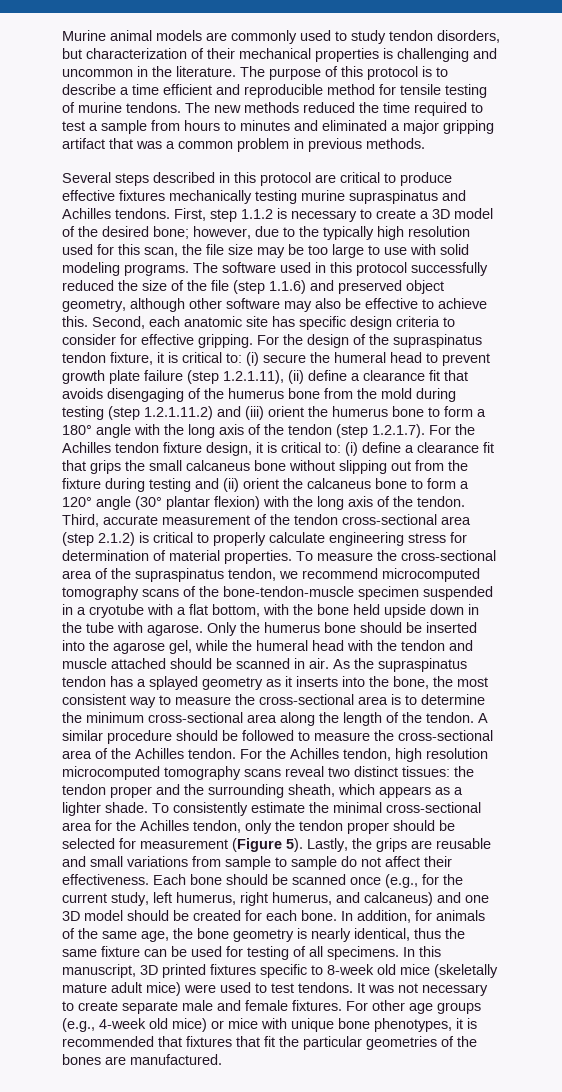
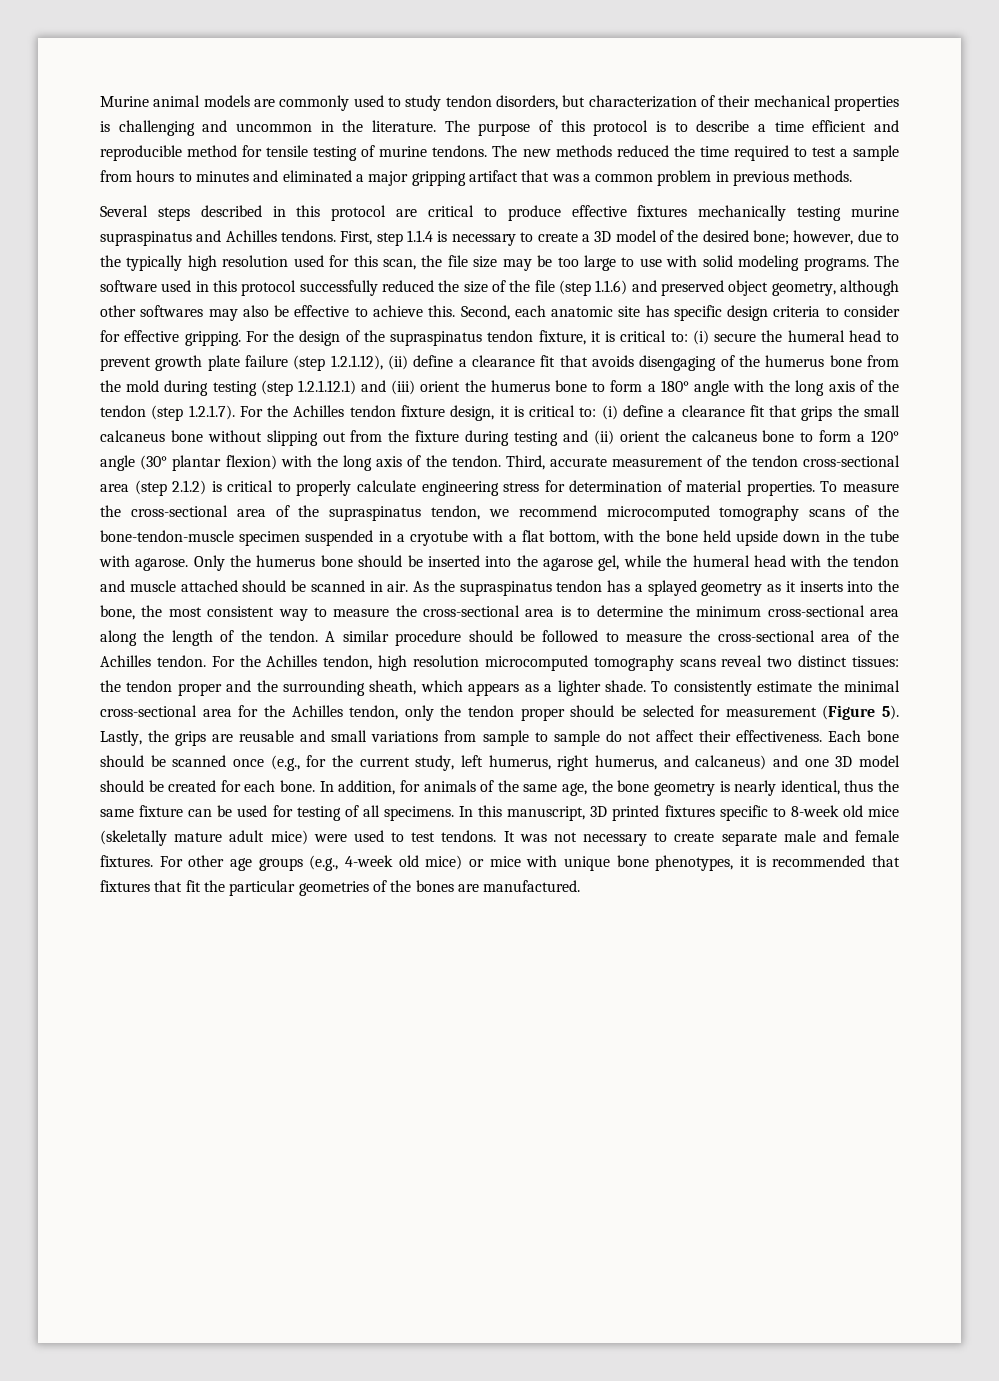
- First, step 1.1.2 is necessary to create a 3D model of the desired bone; however, due to the typically high resolution used for this scan, the file size may be too large to use with solid modeling programs.
+ First, step 1.1.4 is necessary to create a 3D model of the desired bone; however, due to the typically high resolution used for this scan, the file size may be too large to use with solid modeling programs.
- The software used in this protocol successfully reduced the size of the file (step 1.1.6) and preserved object geometry, although other software may also be effective to achieve this.
+ The software used in this protocol successfully reduced the size of the file (step 1.1.6) and preserved object geometry, although other softwares may also be effective to achieve this.
- (i) secure the humeral head to prevent growth plate failure (step 1.2.1.11), (ii) define a clearance fit that avoids disengaging of the humerus bone from the mold during testing (step 1.2.1.11.2) and (iii) orient the humerus bone to form a 180° angle with the long axis of the tendon (step 1.2.1.7). For the Achilles tendon fixture design, it is critical to:
+ (i) secure the humeral head to prevent growth plate failure (step 1.2.1.12), (ii) define a clearance fit that avoids disengaging of the humerus bone from the mold during testing (step 1.2.1.12.1) and (iii) orient the humerus bone to form a 180° angle with the long axis of the tendon (step 1.2.1.7). For the Achilles tendon fixture design, it is critical to:

